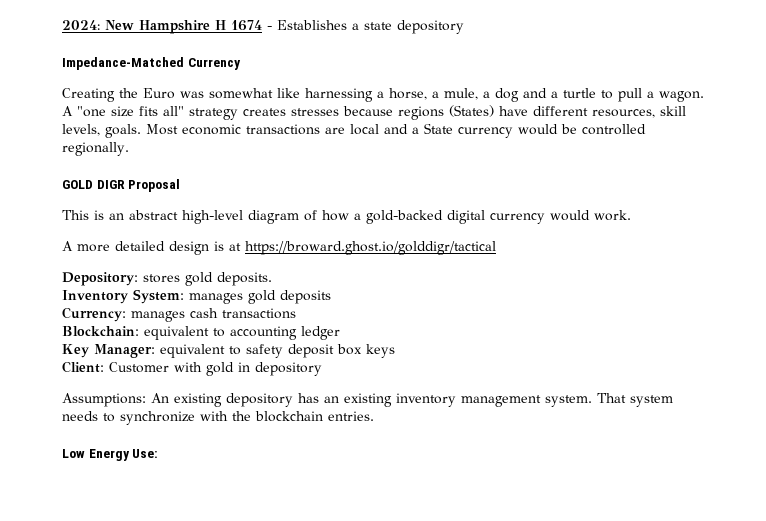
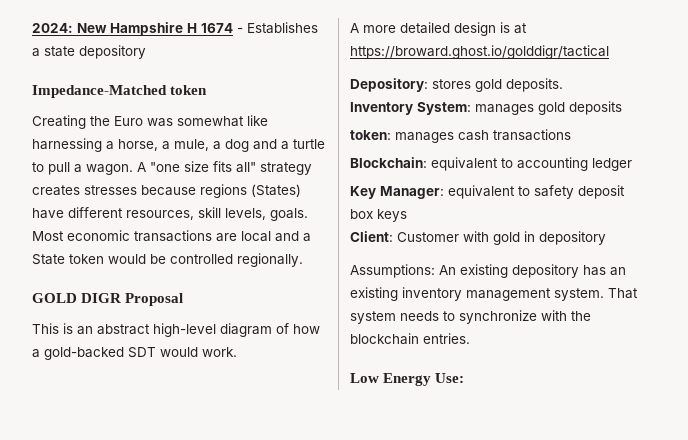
- Impedance-Matched Currency
+ Impedance-Matched token
- Most economic transactions are local and a State currency would be controlled regionally.
+ Most economic transactions are local and a State token would be controlled regionally.
- This is an abstract high-level diagram of how a gold-backed digital currency would work.
+ This is an abstract high-level diagram of how a gold-backed SDT would work.
- Currency: manages cash transactions
+ token: manages cash transactions

